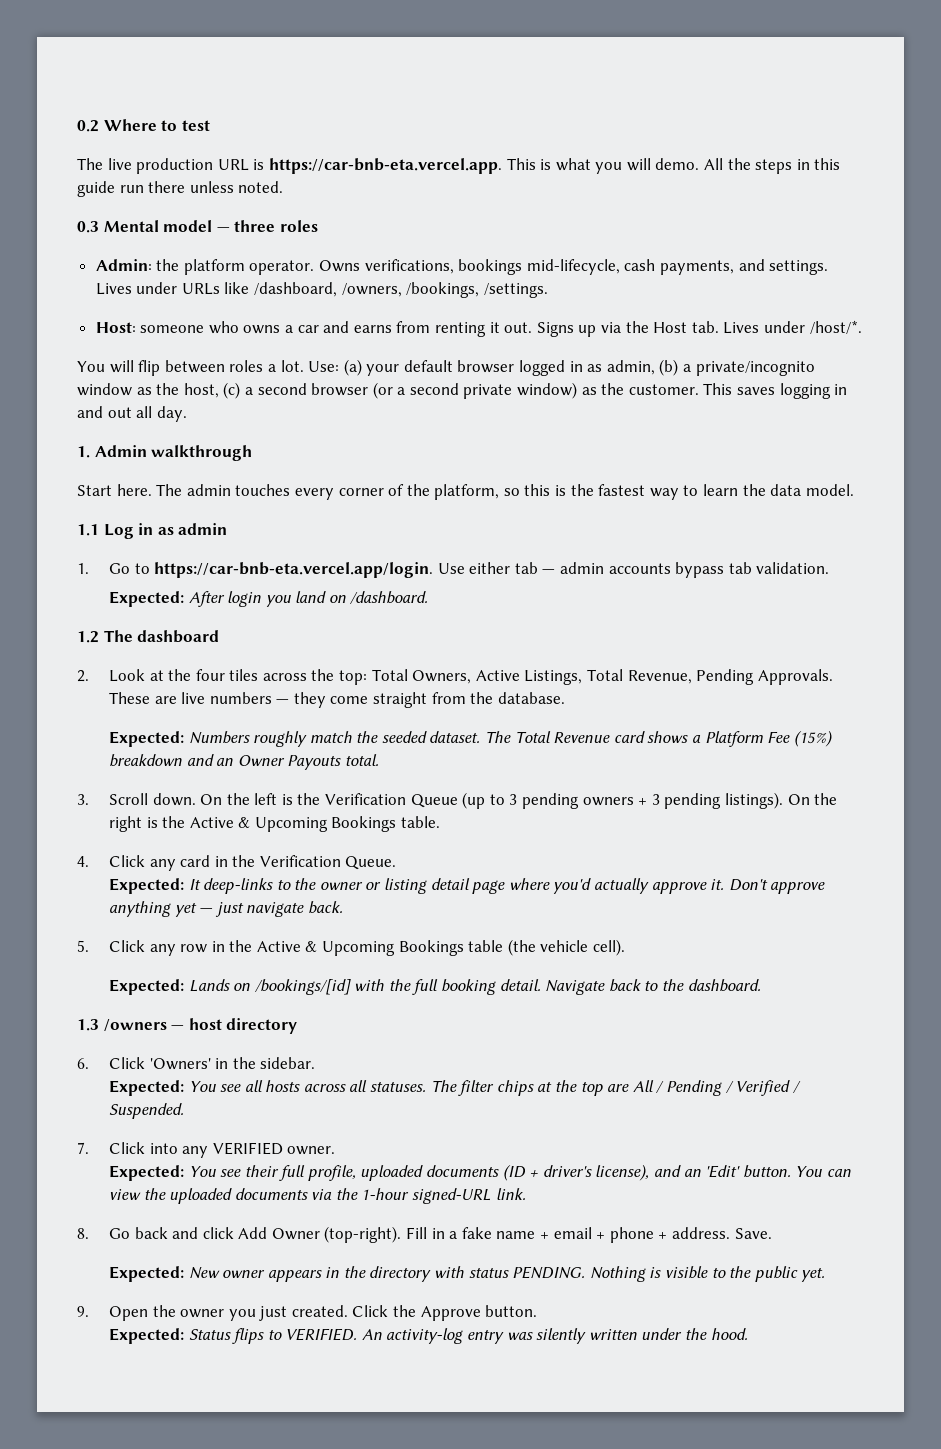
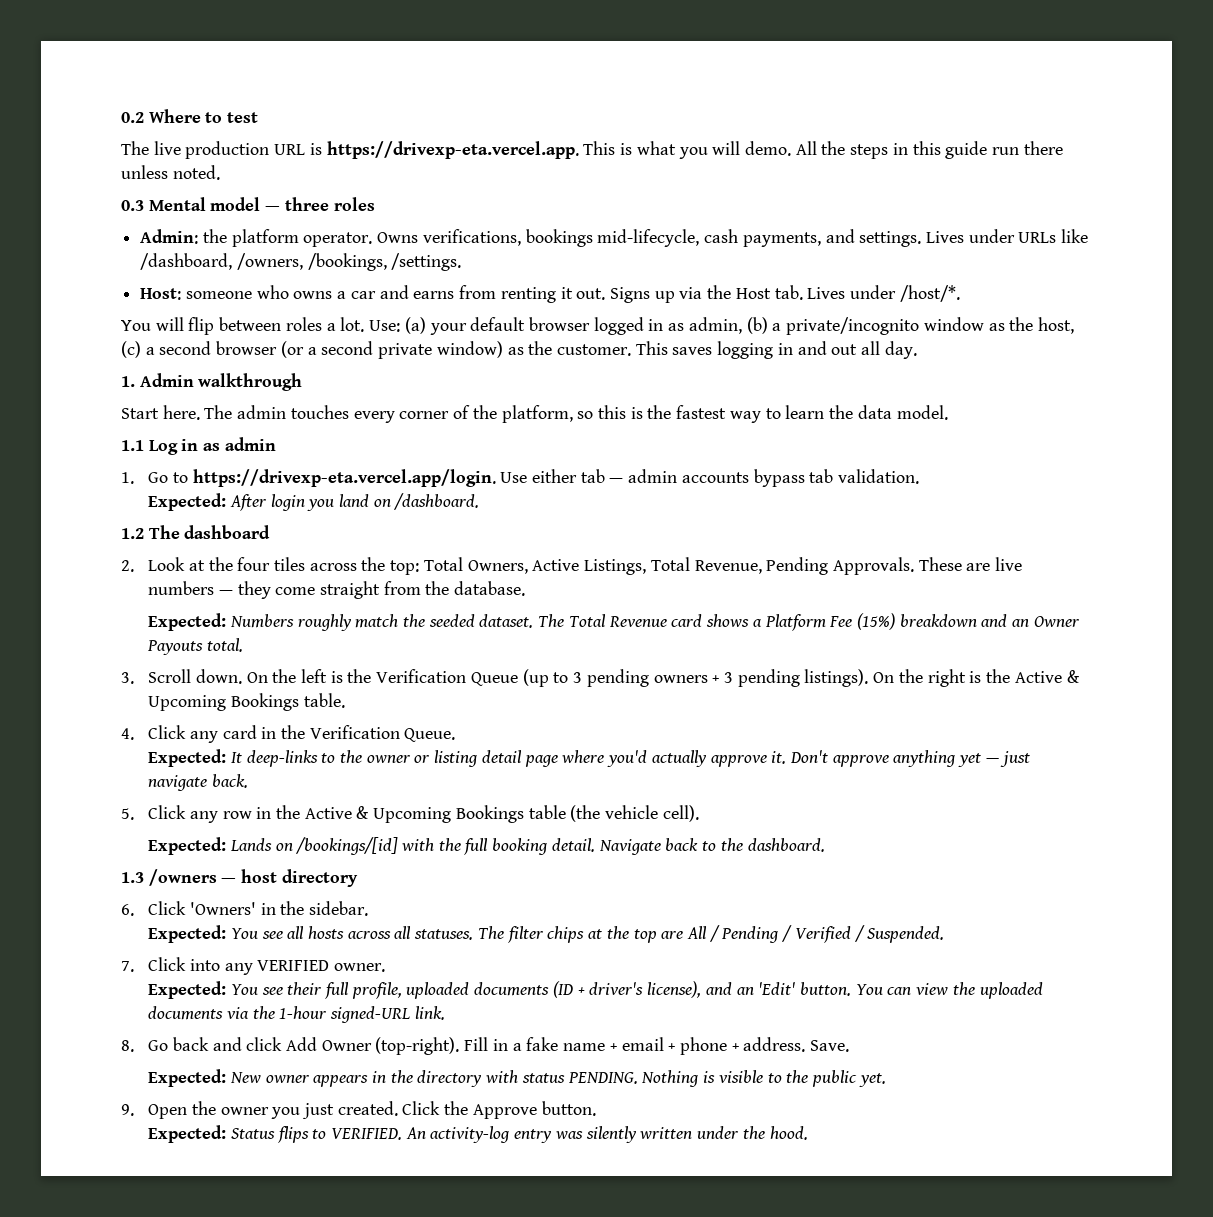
- The live production URL is https://car-bnb-eta.vercel.app. This is what you will demo.
+ The live production URL is https://drivexp-eta.vercel.app. This is what you will demo.
- 1. Go to https://car-bnb-eta.vercel.app/login. Use either tab — admin accounts bypass tab validation.
+ 1. Go to https://drivexp-eta.vercel.app/login. Use either tab — admin accounts bypass tab validation.

